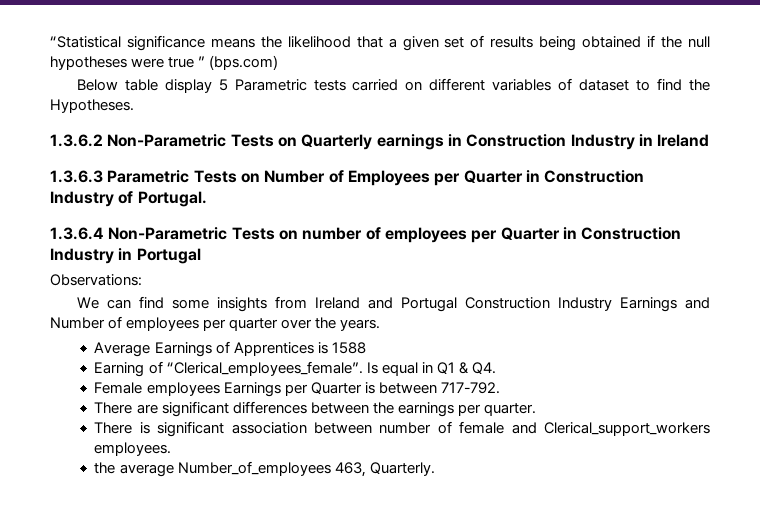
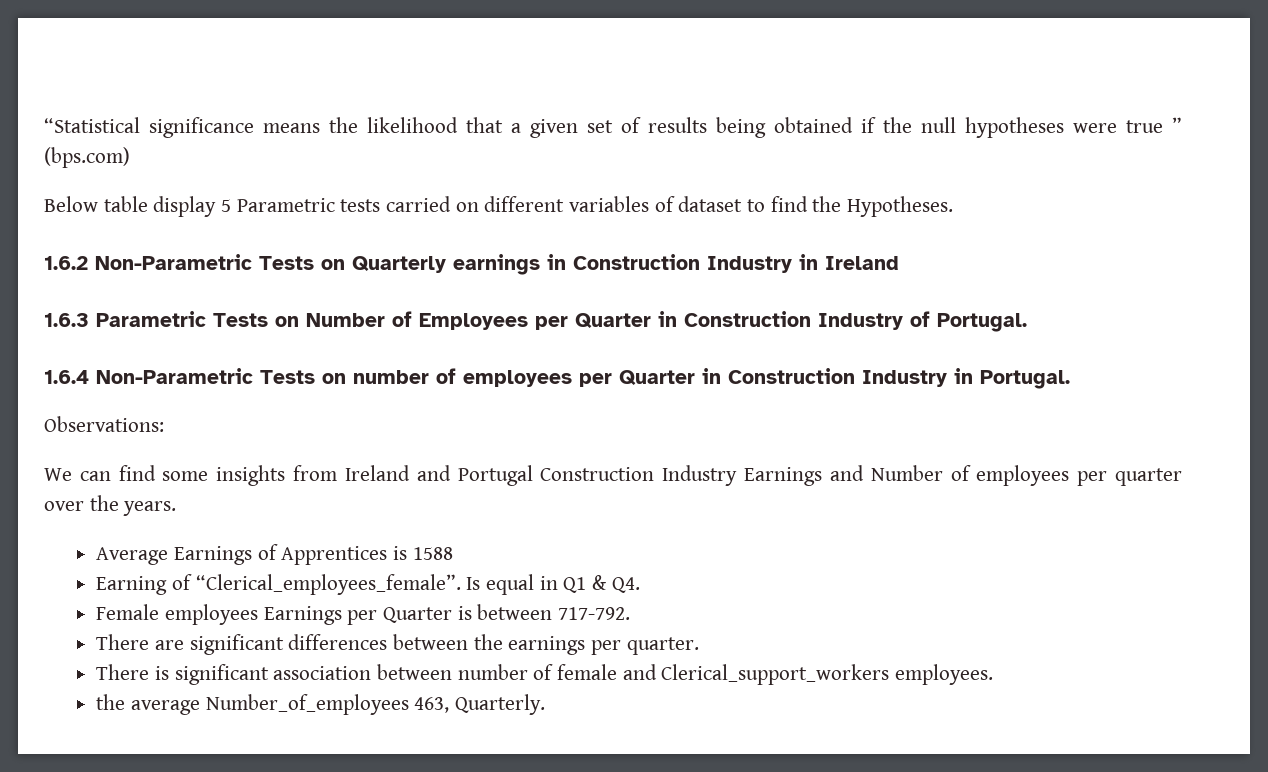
- 1.3.6.2 Non-Parametric Tests on Quarterly earnings in Construction Industry in Ireland
+ 1.6.2 Non-Parametric Tests on Quarterly earnings in Construction Industry in Ireland
- 1.3.6.3 Parametric Tests on Number of Employees per Quarter in Construction Industry of Portugal.
+ 1.6.3 Parametric Tests on Number of Employees per Quarter in Construction Industry of Portugal.
- 1.3.6.4 Non-Parametric Tests on number of employees per Quarter in Construction Industry in Portugal
+ 1.6.4 Non-Parametric Tests on number of employees per Quarter in Construction Industry in Portugal.

